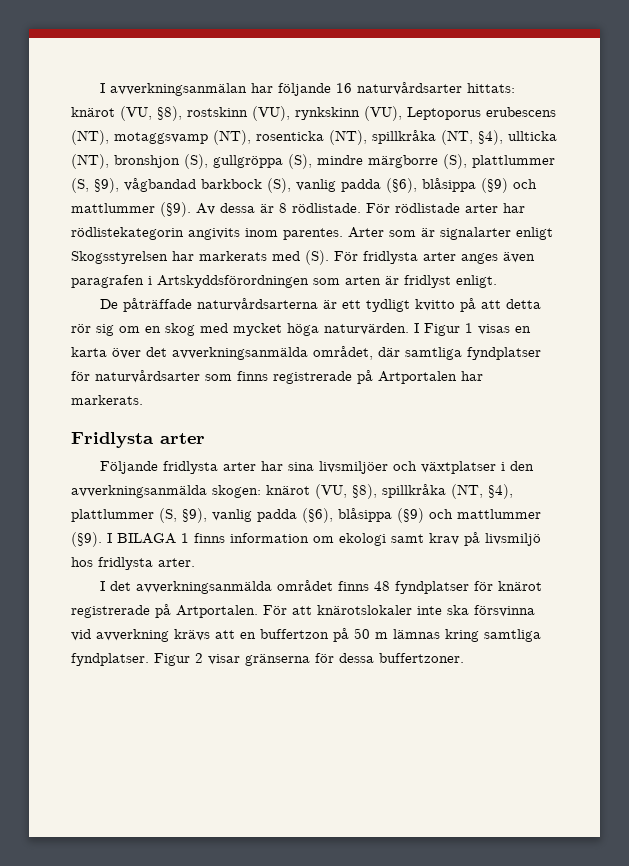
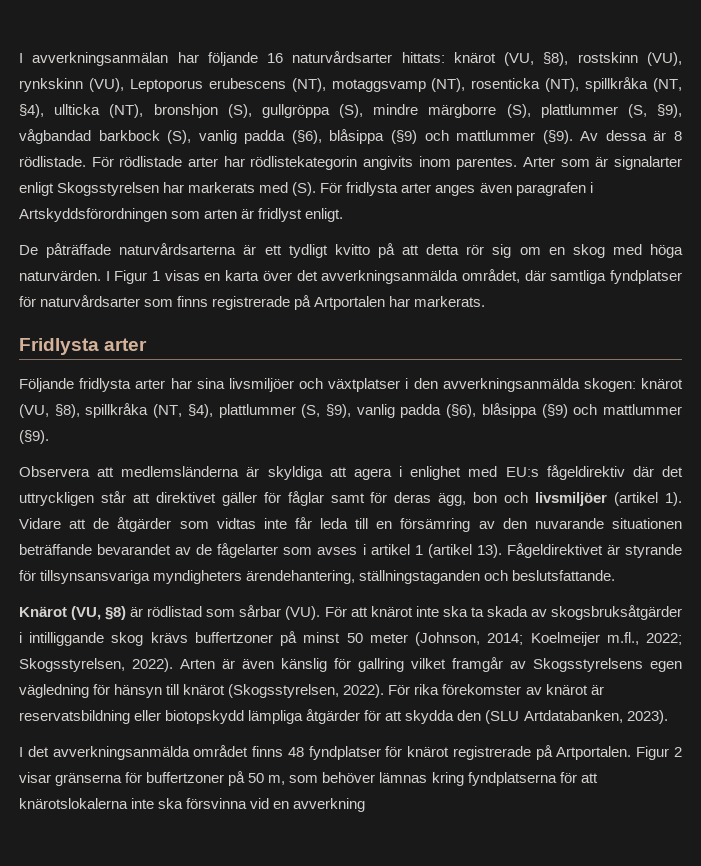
- De påträffade naturvårdsarterna är ett tydligt kvitto på att detta rör sig om en skog med mycket höga naturvärden.
+ De påträffade naturvårdsarterna är ett tydligt kvitto på att detta rör sig om en skog med höga naturvärden.
- Följande fridlysta arter har sina livsmiljöer och växtplatser i den avverkningsanmälda skogen: knärot (VU, §8), spillkråka (NT, §4), plattlummer (S, §9), vanlig padda (§6), blåsippa (§9) och mattlummer (§9). I BILAGA 1 finns information om ekologi samt krav på livsmiljö hos fridlysta arter.
+ Följande fridlysta arter har sina livsmiljöer och växtplatser i den avverkningsanmälda skogen: knärot (VU, §8), spillkråka (NT, §4), plattlummer (S, §9), vanlig padda (§6), blåsippa (§9) och mattlummer (§9).
+ Observera att medlemsländerna är skyldiga att agera i enlighet med EU:s fågeldirektiv där det uttryckligen står att direktivet gäller för fåglar samt för deras ägg, bon och livsmiljöer (artikel 1). Vidare att de åtgärder som vidtas inte får leda till en försämring av den nuvarande situationen beträffande bevarandet av de fågelarter som avses i artikel 1 (artikel 13). Fågeldirektivet är styrande för tillsynsansvariga myndigheters ärendehantering, ställningstaganden och beslutsfattande.
+ Knärot (VU, §8) är rödlistad som sårbar (VU). För att knärot inte ska ta skada av skogsbruksåtgärder i intilliggande skog krävs buffertzoner på minst 50 meter (Johnson, 2014; Koelmeijer m.fl., 2022; Skogsstyrelsen, 2022). Arten är även känslig för gallring vilket framgår av Skogsstyrelsens egen vägledning för hänsyn till knärot (Skogsstyrelsen, 2022). För rika förekomster av knärot är reservatsbildning eller biotopskydd lämpliga åtgärder för att skydda den (SLU Artdatabanken, 2023).
- För att knärotslokaler inte ska försvinna vid avverkning krävs att en buffertzon på 50 m lämnas kring samtliga fyndplatser.
- Figur 2 visar gränserna för dessa buffertzoner.
+ Figur 2 visar gränserna för buffertzoner på 50 m, som behöver lämnas kring fyndplatserna för att knärotslokalerna inte ska försvinna vid en avverkning

